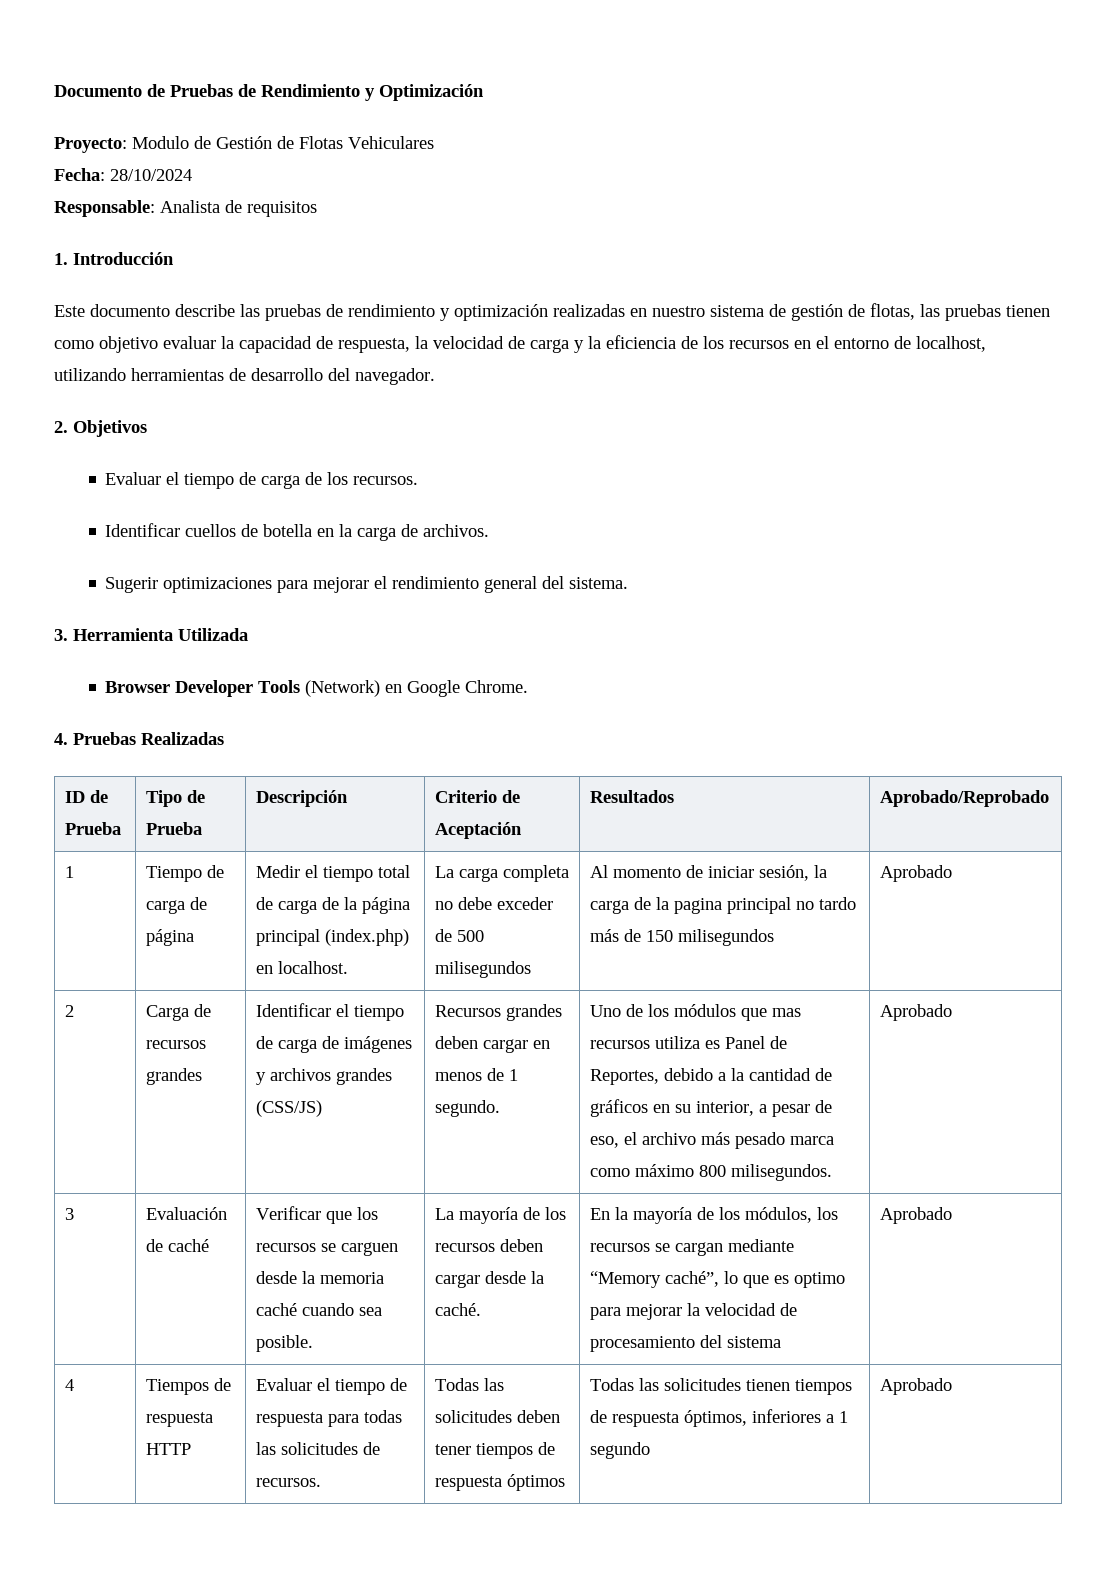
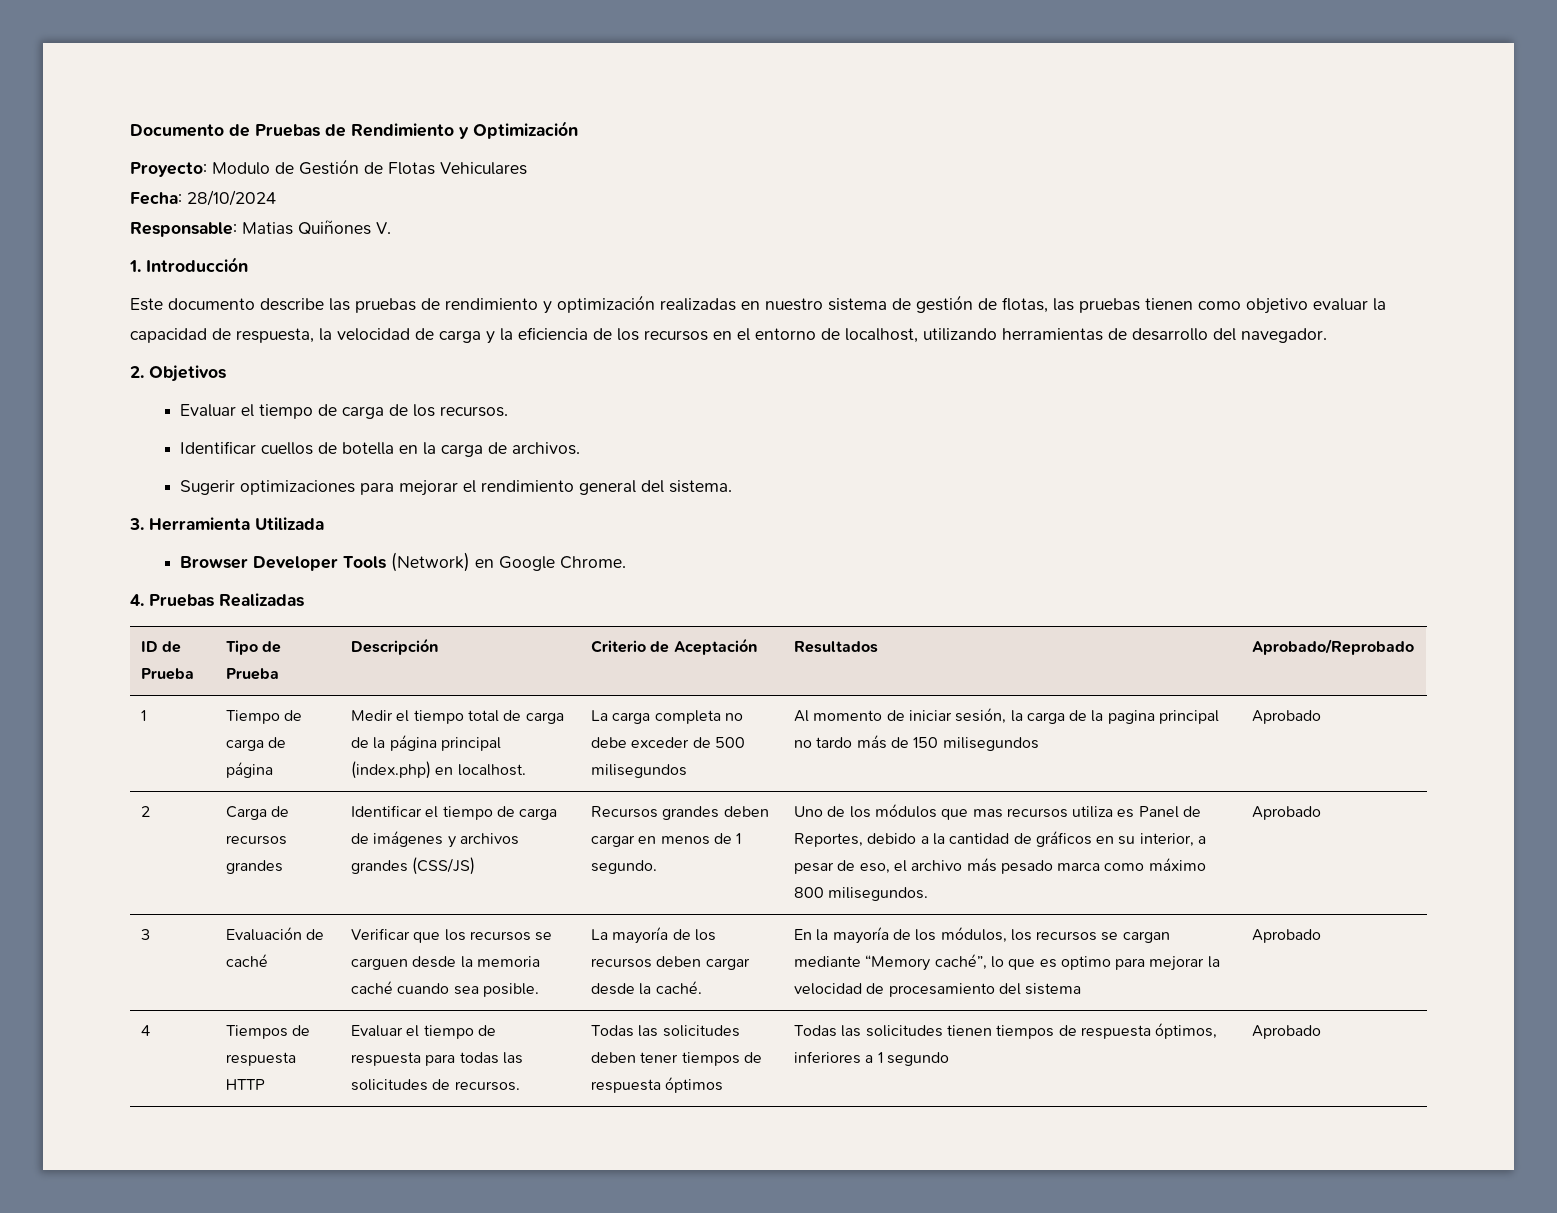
- Responsable: Analista de requisitos
+ Responsable: Matias Quiñones V.

